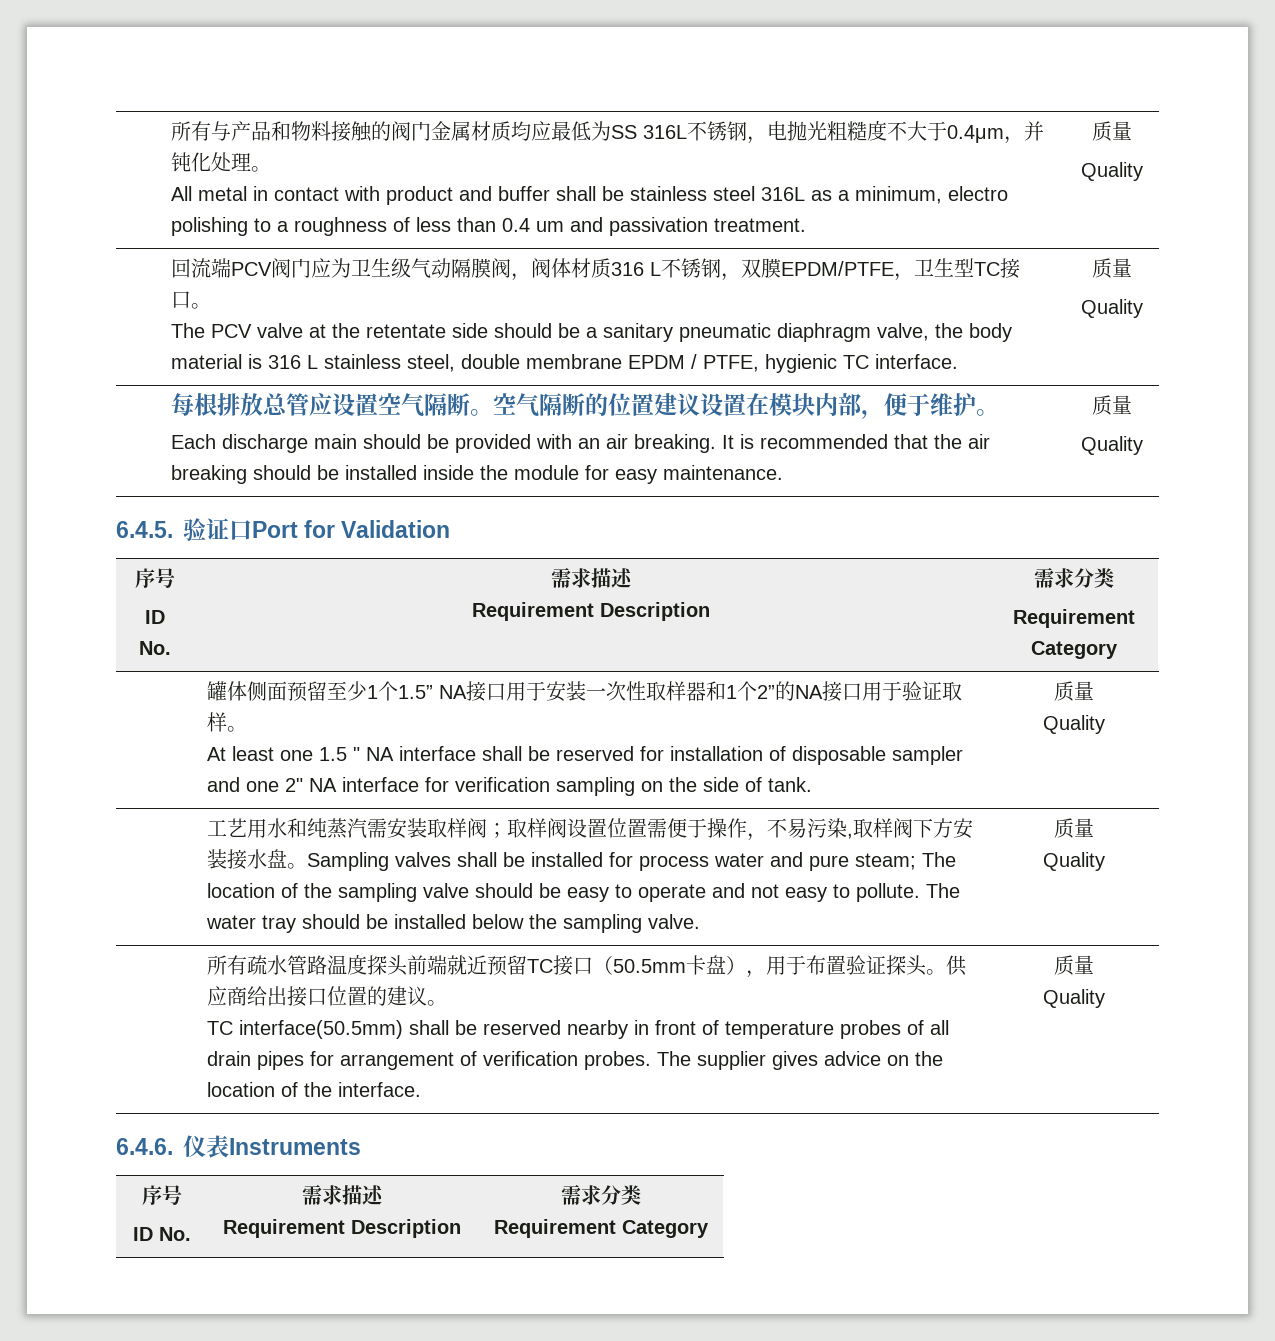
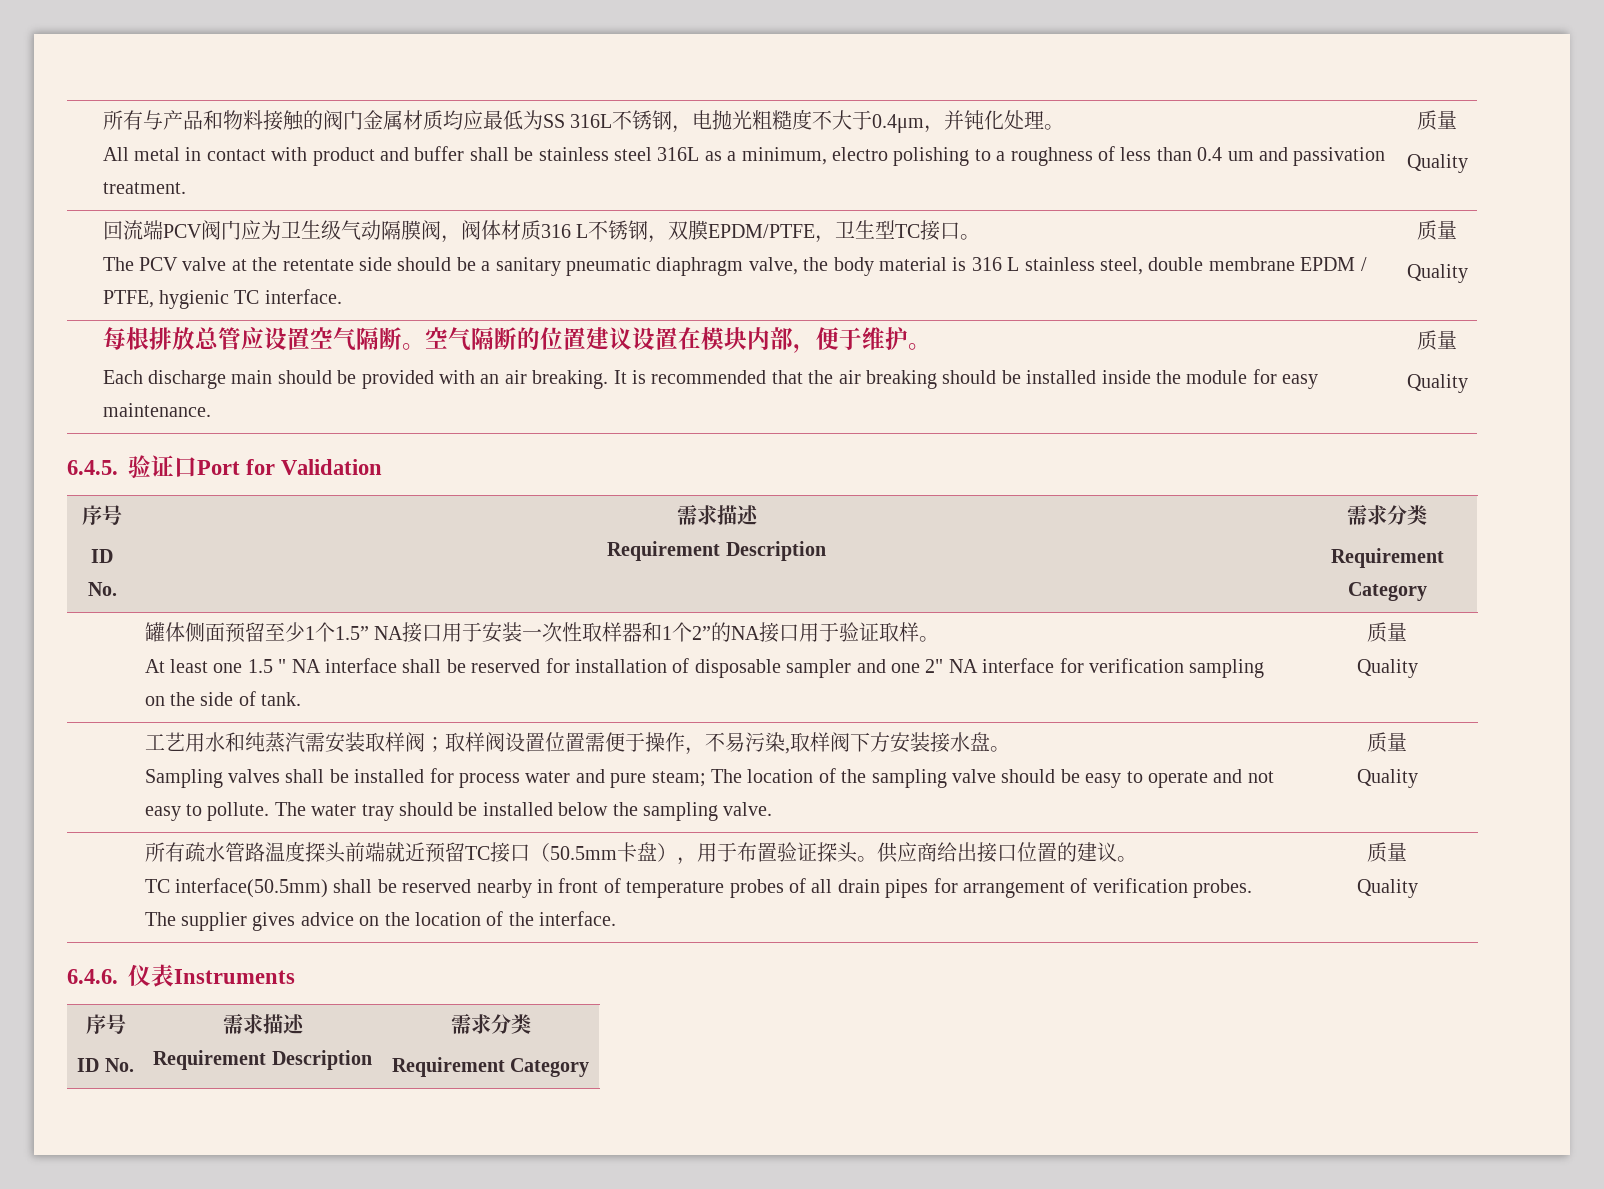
- 工艺用水和纯蒸汽需安装取样阀；取样阀设置位置需便于操作，不易污染,取样阀下方安装接水盘。Sampling valves shall be installed for process water and pure steam; The location of the sampling valve should be easy to operate and not easy to pollute.
+ 工艺用水和纯蒸汽需安装取样阀；取样阀设置位置需便于操作，不易污染,取样阀下方安装接水盘。
+ Sampling valves shall be installed for process water and pure steam; The location of the sampling valve should be easy to operate and not easy to pollute.

